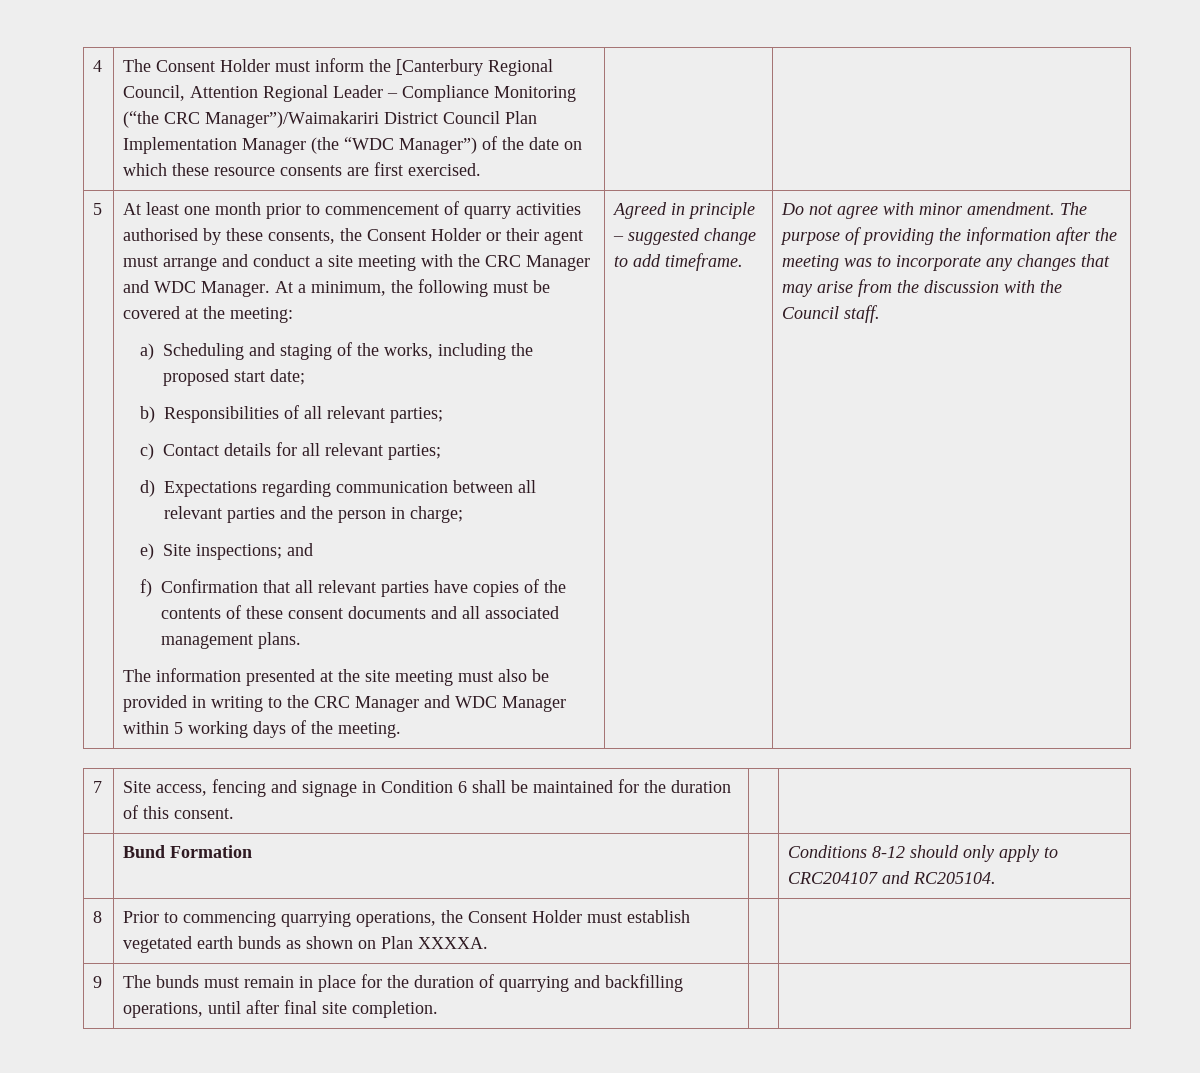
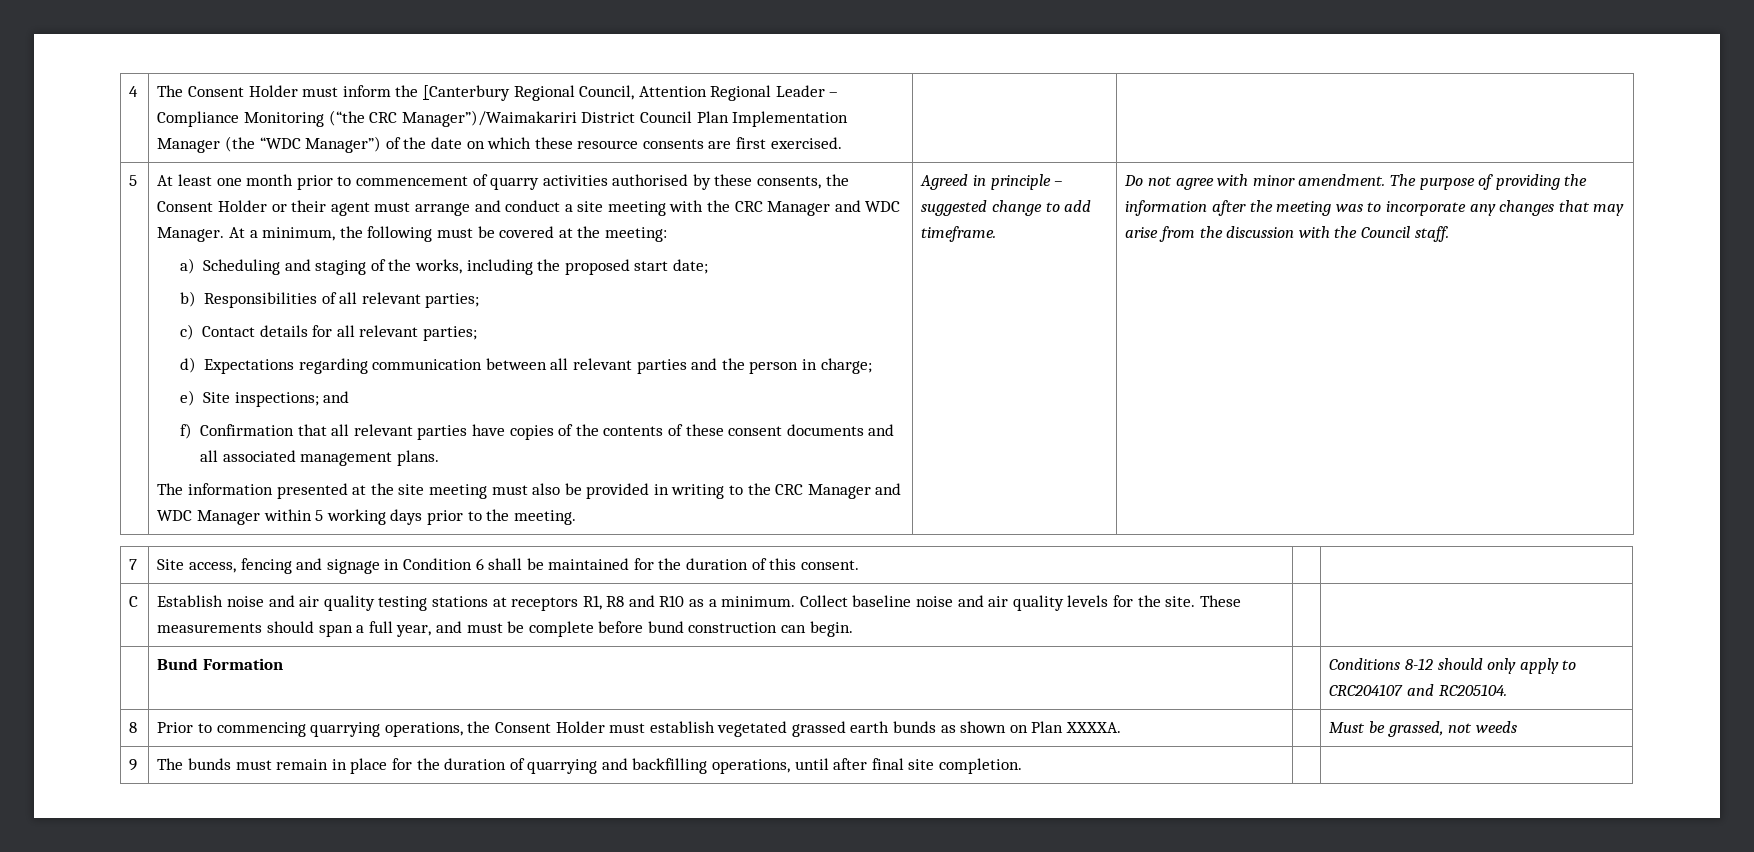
- The information presented at the site meeting must also be provided in writing to the CRC Manager and WDC Manager within 5 working days of the meeting.
+ The information presented at the site meeting must also be provided in writing to the CRC Manager and WDC Manager within 5 working days prior to the meeting.
+ C | Establish noise and air quality testing stations at receptors R1, R8 and R10 as a minimum. Collect baseline noise and air quality levels for the site. These measurements should span a full year, and must be complete before bund construction can begin.
- 8 | Prior to commencing quarrying operations, the Consent Holder must establish vegetated earth bunds as shown on Plan XXXXA. | |
+ 8 | Prior to commencing quarrying operations, the Consent Holder must establish vegetated grassed earth bunds as shown on Plan XXXXA. | | Must be grassed, not weeds

